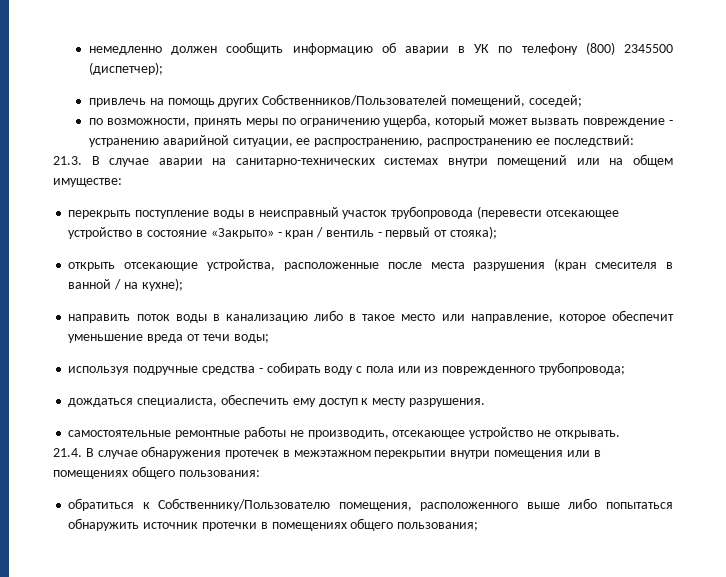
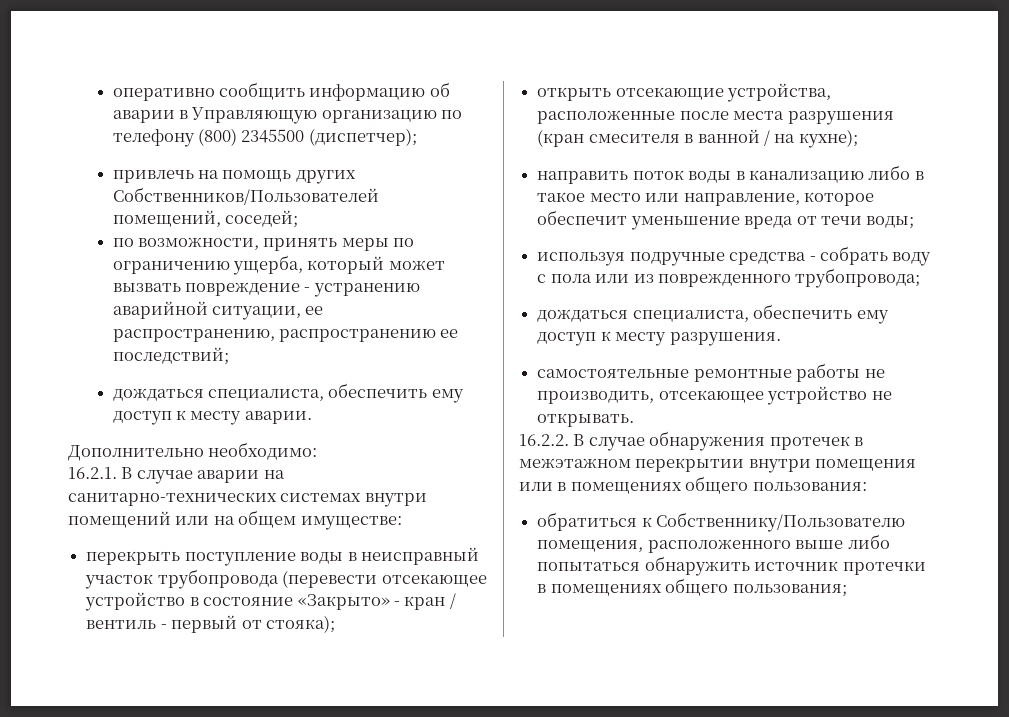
- немедленно должен сообщить информацию об аварии в УК по телефону (800) 2345500 (диспетчер);
+ оперативно сообщить информацию об аварии в Управляющую организацию по телефону (800) 2345500 (диспетчер);
- по возможности, принять меры по ограничению ущерба, который может вызвать повреждение - устранению аварийной ситуации, ее распространению, распространению ее последствий:
- 21.3. В случае аварии на санитарно-технических системах внутри помещений или на общем имуществе:
+ по возможности, принять меры по ограничению ущерба, который может вызвать повреждение - устранению аварийной ситуации, ее распространению, распространению ее последствий;
+ дождаться специалиста, обеспечить ему доступ к месту аварии.
+ Дополнительно необходимо:
+ 16.2.1. В случае аварии на санитарно-технических системах внутри помещений или на общем имуществе:
- используя подручные средства - собирать воду с пола или из поврежденного трубопровода;
+ используя подручные средства - собрать воду с пола или из поврежденного трубопровода;
- 21.4. В случае обнаружения протечек в межэтажном перекрытии внутри помещения или в помещениях общего пользования:
+ 16.2.2. В случае обнаружения протечек в межэтажном перекрытии внутри помещения или в помещениях общего пользования:

